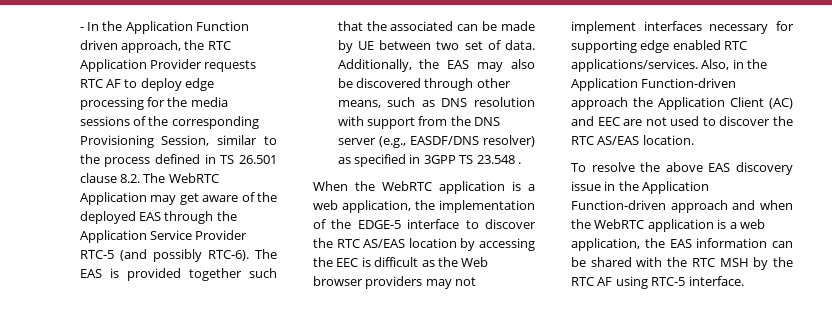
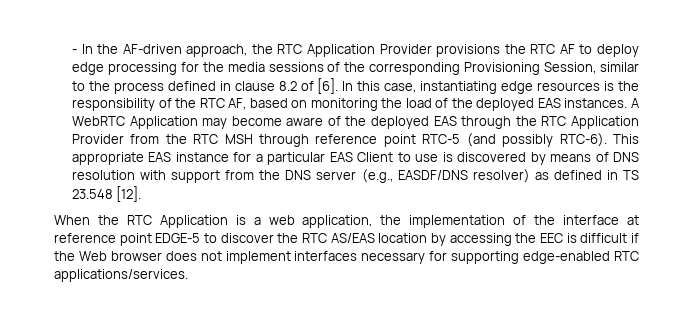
- - In the Application Function driven approach, the RTC Application Provider requests RTC AF to deploy edge processing for the media sessions of the corresponding Provisioning Session, similar to the process defined in TS 26.501 clause 8.2. The WebRTC Application may get aware of the deployed EAS through the Application Service Provider RTC-5 (and possibly RTC-6). The EAS is provided together such that the associated can be made by UE between two set of data. Additionally, the EAS may also be discovered through other means, such as DNS resolution with support from the DNS server (e.g., EASDF/DNS resolver) as specified in 3GPP TS 23.548 .
+ - In the AF-driven approach, the RTC Application Provider provisions the RTC AF to deploy edge processing for the media sessions of the corresponding Provisioning Session, similar to the process defined in clause 8.2 of [6]. In this case, instantiating edge resources is the responsibility of the RTC AF, based on monitoring the load of the deployed EAS instances. A WebRTC Application may become aware of the deployed EAS through the RTC Application Provider from the RTC MSH through reference point RTC-5 (and possibly RTC-6). This appropriate EAS instance for a particular EAS Client to use is discovered by means of DNS resolution with support from the DNS server (e.g., EASDF/DNS resolver) as defined in TS 23.548 [12].
- When the WebRTC application is a web application, the implementation of the EDGE-5 interface to discover the RTC AS/EAS location by accessing the EEC is difficult as the Web browser providers may not implement interfaces necessary for supporting edge enabled RTC applications/services. Also, in the Application Function-driven approach the Application Client (AC) and EEC are not used to discover the RTC AS/EAS location.
- To resolve the above EAS discovery issue in the Application Function-driven approach and when the WebRTC application is a web application, the EAS information can be shared with the RTC MSH by the RTC AF using RTC-5 interface.
+ When the RTC Application is a web application, the implementation of the interface at reference point EDGE-5 to discover the RTC AS/EAS location by accessing the EEC is difficult if the Web browser does not implement interfaces necessary for supporting edge-enabled RTC applications/services.

